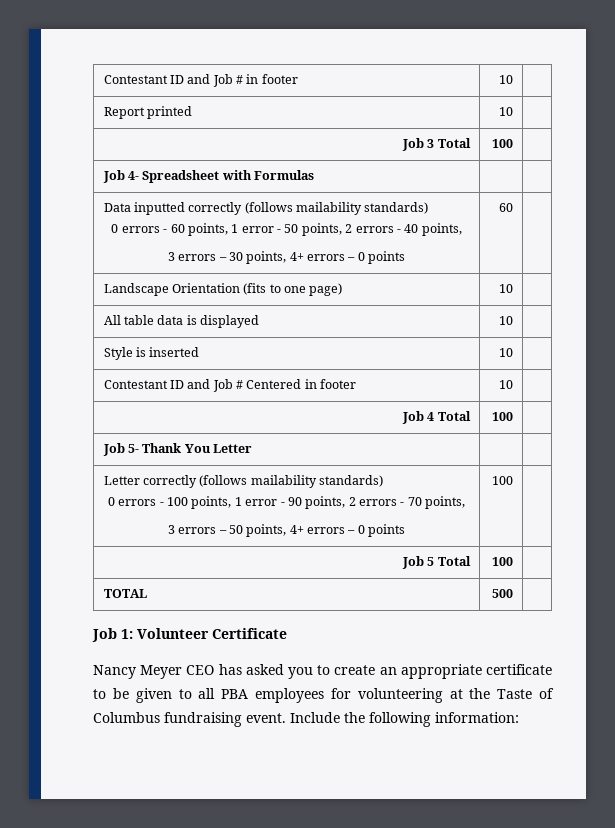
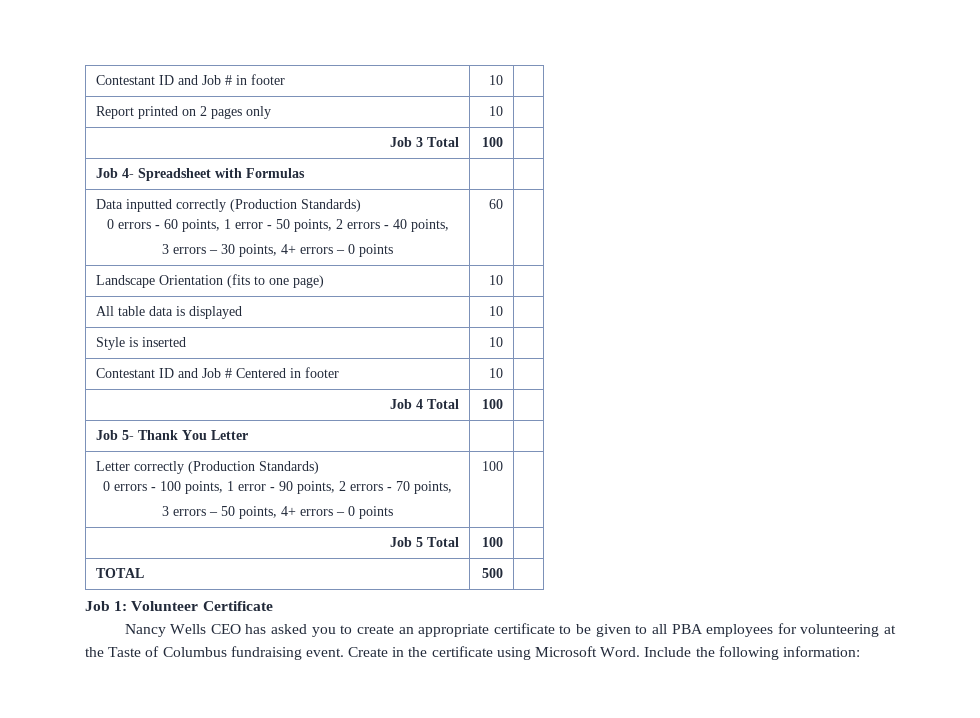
- Report printed | 10 |
+ Report printed on 2 pages only | 10 |
- Data inputted correctly (follows mailability standards)
+ Data inputted correctly (Production Standards)
- Letter correctly (follows mailability standards)
+ Letter correctly (Production Standards)
- Nancy Meyer CEO has asked you to create an appropriate certificate to be given to all PBA employees for volunteering at the Taste of Columbus fundraising event.
+ Nancy Wells CEO has asked you to create an appropriate certificate to be given to all PBA employees for volunteering at the Taste of Columbus fundraising event.
+ Create in the certificate using Microsoft Word.

